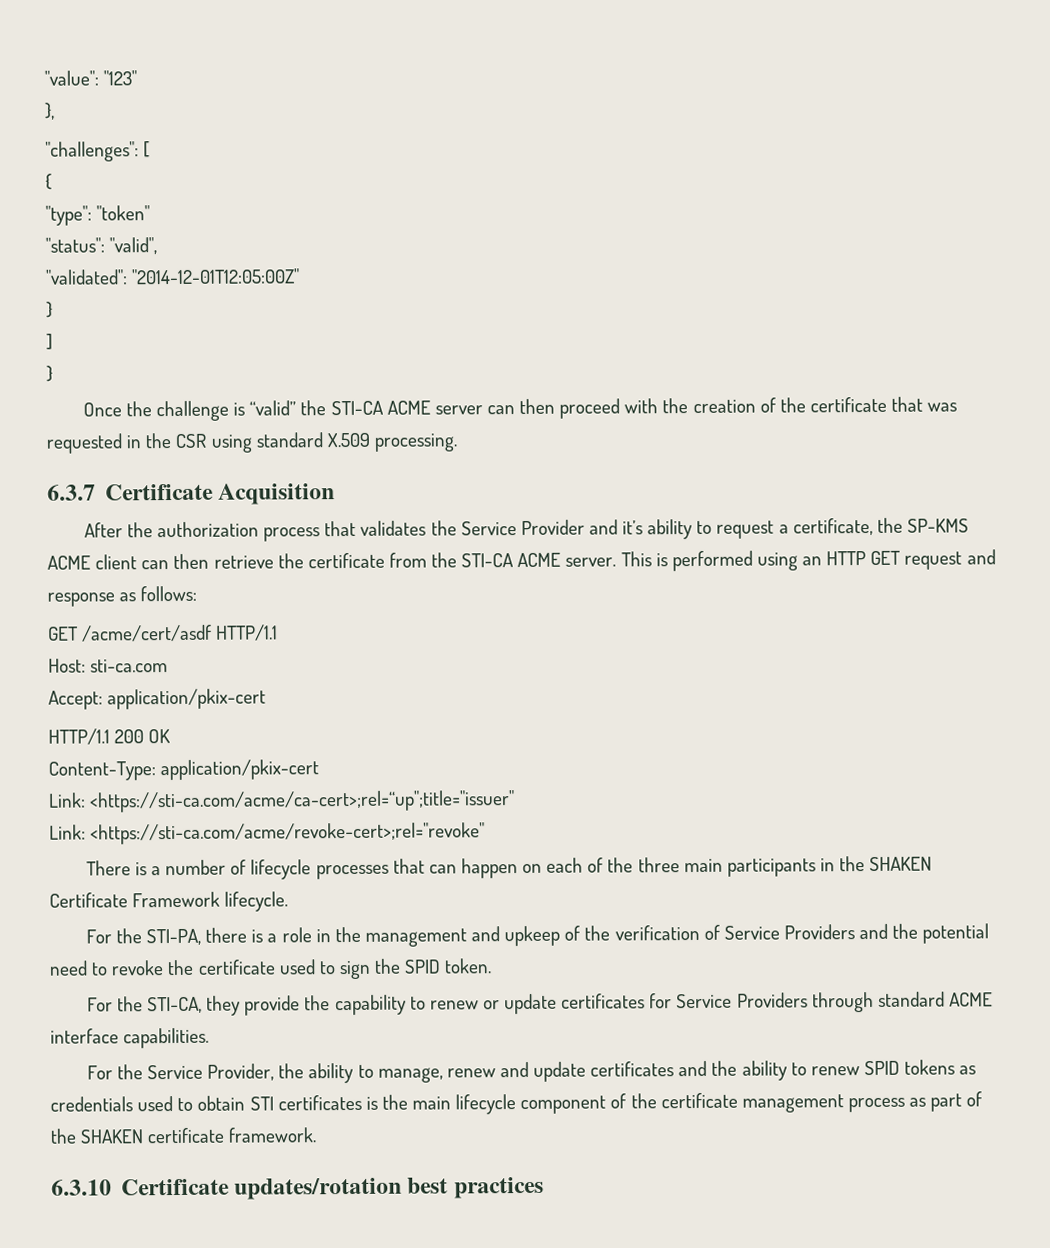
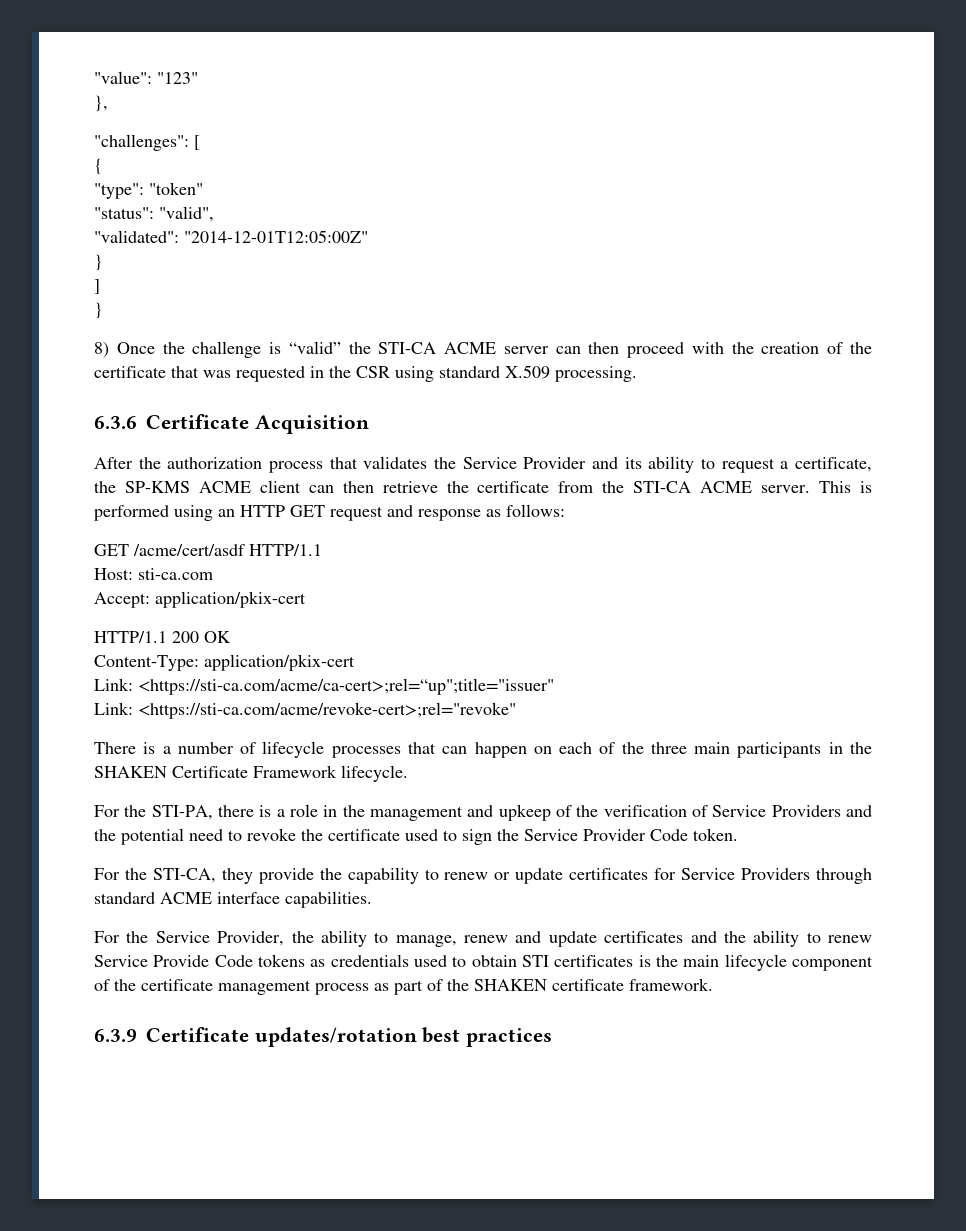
- Once the challenge is “valid” the STI-CA ACME server can then proceed with the creation of the certificate that was requested in the CSR using standard X.509 processing.
+ 8) Once the challenge is “valid” the STI-CA ACME server can then proceed with the creation of the certificate that was requested in the CSR using standard X.509 processing.
- 6.3.7 Certificate Acquisition
+ 6.3.6 Certificate Acquisition
- After the authorization process that validates the Service Provider and it’s ability to request a certificate, the SP-KMS ACME client can then retrieve the certificate from the STI-CA ACME server.
+ After the authorization process that validates the Service Provider and its ability to request a certificate, the SP-KMS ACME client can then retrieve the certificate from the STI-CA ACME server.
- For the STI-PA, there is a role in the management and upkeep of the verification of Service Providers and the potential need to revoke the certificate used to sign the SPID token.
+ For the STI-PA, there is a role in the management and upkeep of the verification of Service Providers and the potential need to revoke the certificate used to sign the Service Provider Code token.
- For the Service Provider, the ability to manage, renew and update certificates and the ability to renew SPID tokens as credentials used to obtain STI certificates is the main lifecycle component of the certificate management process as part of the SHAKEN certificate framework.
+ For the Service Provider, the ability to manage, renew and update certificates and the ability to renew Service Provide Code tokens as credentials used to obtain STI certificates is the main lifecycle component of the certificate management process as part of the SHAKEN certificate framework.
- 6.3.10 Certificate updates/rotation best practices
+ 6.3.9 Certificate updates/rotation best practices

